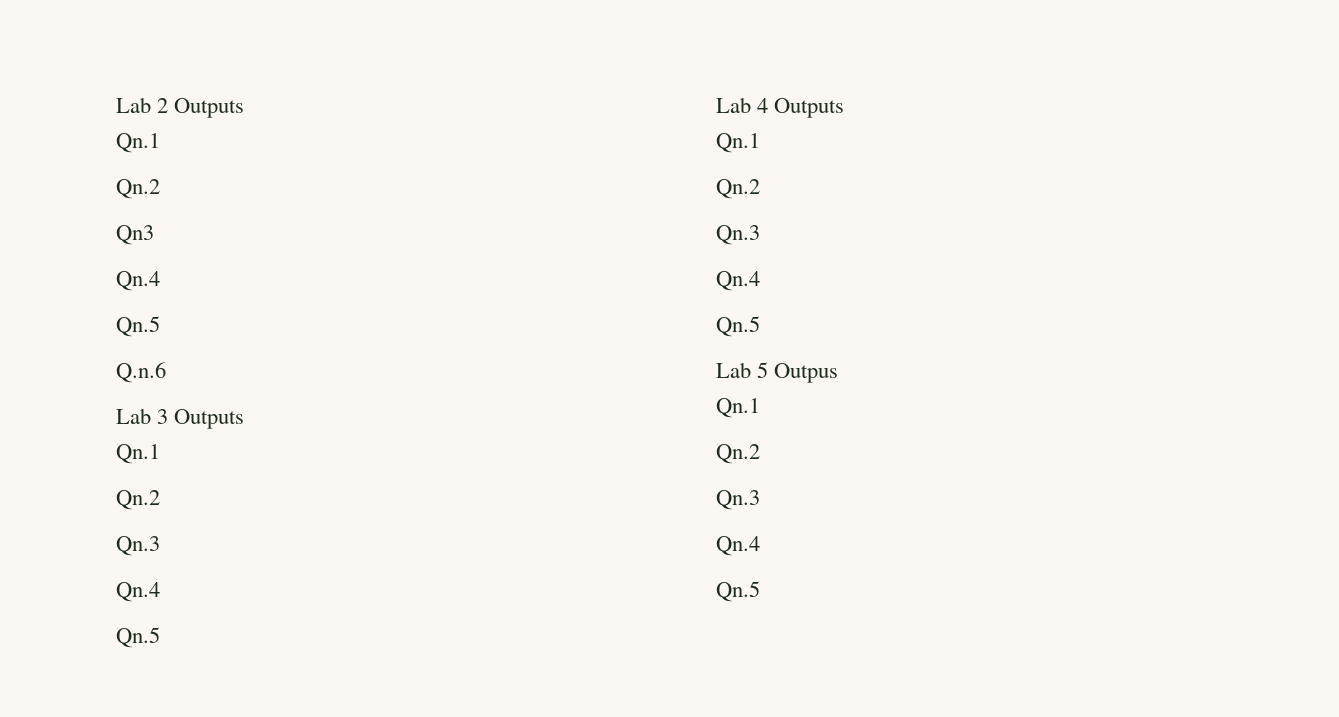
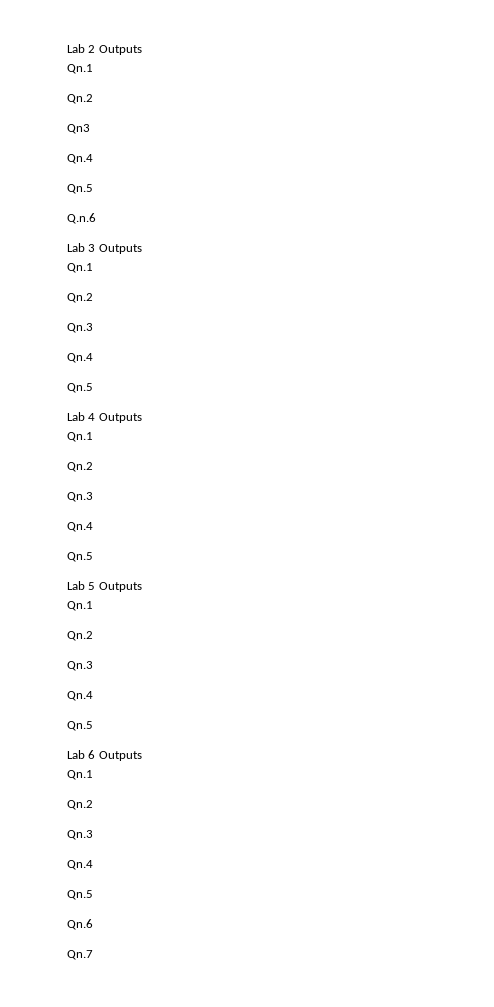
- Lab 5 Outpus
+ Lab 5 Outputs
  Qn.1
  Qn.2
  Qn.3
  Qn.4
  Qn.5
+ Lab 6 Outputs
+ Qn.1
+ Qn.2
+ Qn.3
+ Qn.4
+ Qn.5
+ Qn.6
+ Qn.7

